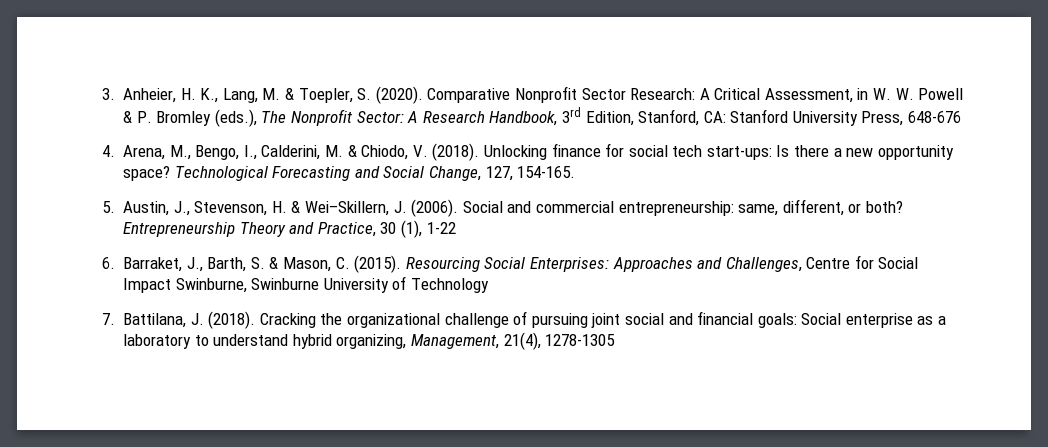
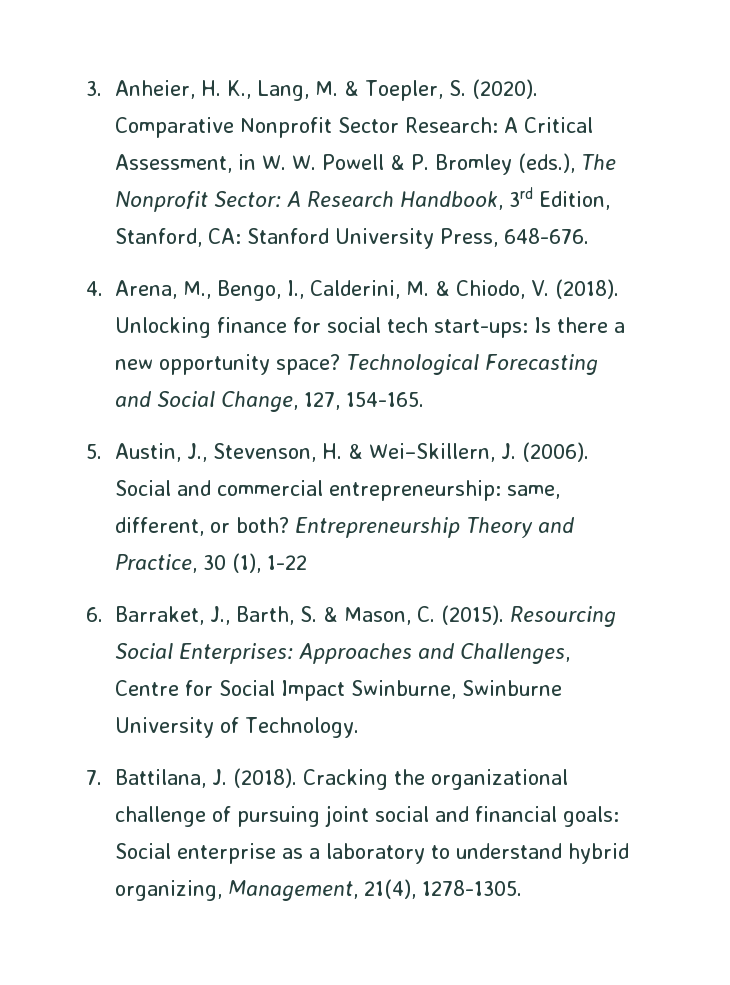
- Comparative Nonprofit Sector Research: A Critical Assessment, in W. W. Powell & P. Bromley (eds.), The Nonprofit Sector: A Research Handbook, 3rd Edition, Stanford, CA: Stanford University Press, 648-676
+ Comparative Nonprofit Sector Research: A Critical Assessment, in W. W. Powell & P. Bromley (eds.), The Nonprofit Sector: A Research Handbook, 3rd Edition, Stanford, CA: Stanford University Press, 648-676.
- Resourcing Social Enterprises: Approaches and Challenges, Centre for Social Impact Swinburne, Swinburne University of Technology
+ Resourcing Social Enterprises: Approaches and Challenges, Centre for Social Impact Swinburne, Swinburne University of Technology.
- Cracking the organizational challenge of pursuing joint social and financial goals: Social enterprise as a laboratory to understand hybrid organizing, Management, 21(4), 1278-1305
+ Cracking the organizational challenge of pursuing joint social and financial goals: Social enterprise as a laboratory to understand hybrid organizing, Management, 21(4), 1278-1305.

